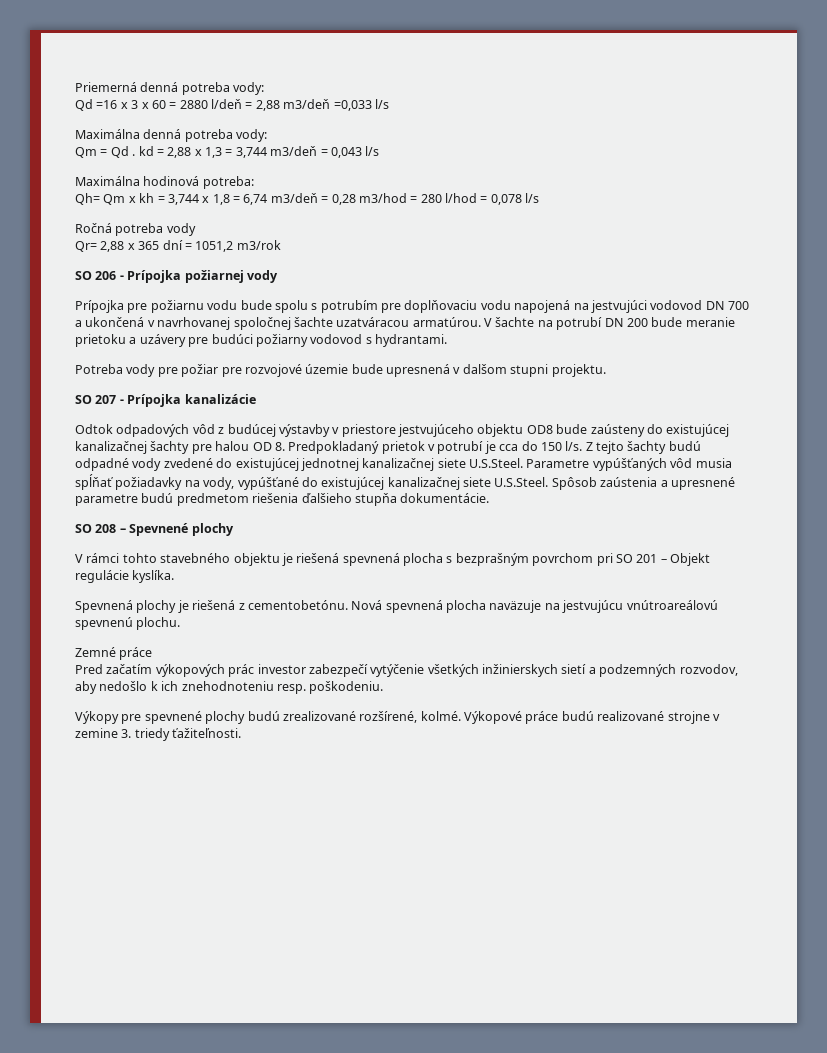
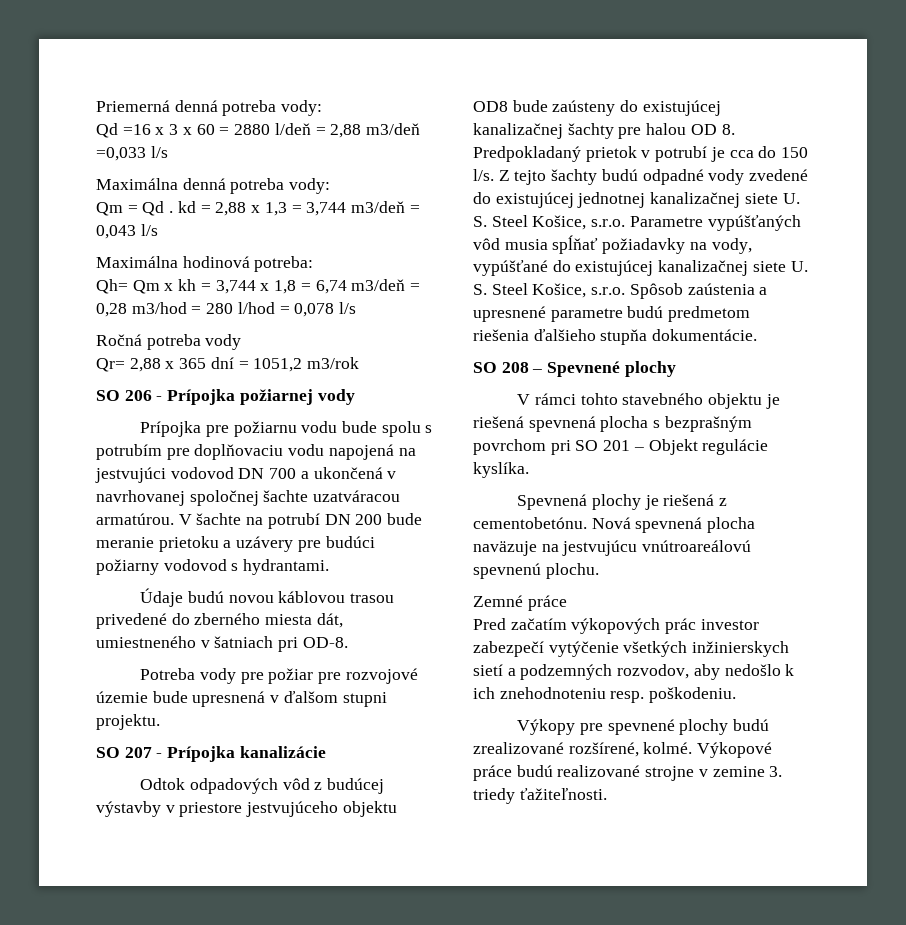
+ Údaje budú novou káblovou trasou privedené do zberného miesta dát, umiestneného v šatniach pri OD-8.
- Potreba vody pre požiar pre rozvojové územie bude upresnená v dalšom stupni projektu.
+ Potreba vody pre požiar pre rozvojové územie bude upresnená v ďalšom stupni projektu.
- Z tejto šachty budú odpadné vody zvedené do existujúcej jednotnej kanalizačnej siete U.S.Steel. Parametre vypúšťaných vôd musia spĺňať požiadavky na vody, vypúšťané do existujúcej kanalizačnej siete U.S.Steel. Spôsob zaústenia a upresnené parametre budú predmetom riešenia ďalšieho stupňa dokumentácie.
+ Z tejto šachty budú odpadné vody zvedené do existujúcej jednotnej kanalizačnej siete U. S. Steel Košice, s.r.o. Parametre vypúšťaných vôd musia spĺňať požiadavky na vody, vypúšťané do existujúcej kanalizačnej siete U. S. Steel Košice, s.r.o. Spôsob zaústenia a upresnené parametre budú predmetom riešenia ďalšieho stupňa dokumentácie.

